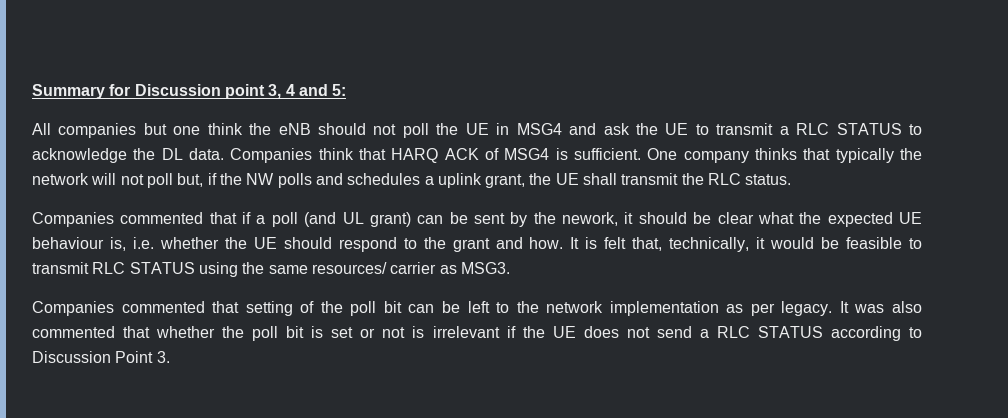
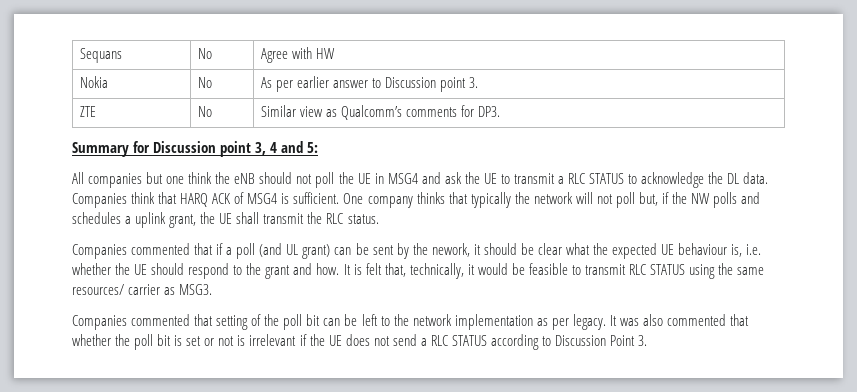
+ Sequans | No | Agree with HW
+ Nokia | No | As per earlier answer to Discussion point 3.
+ ZTE | No | Similar view as Qualcomm’s comments for DP3.

